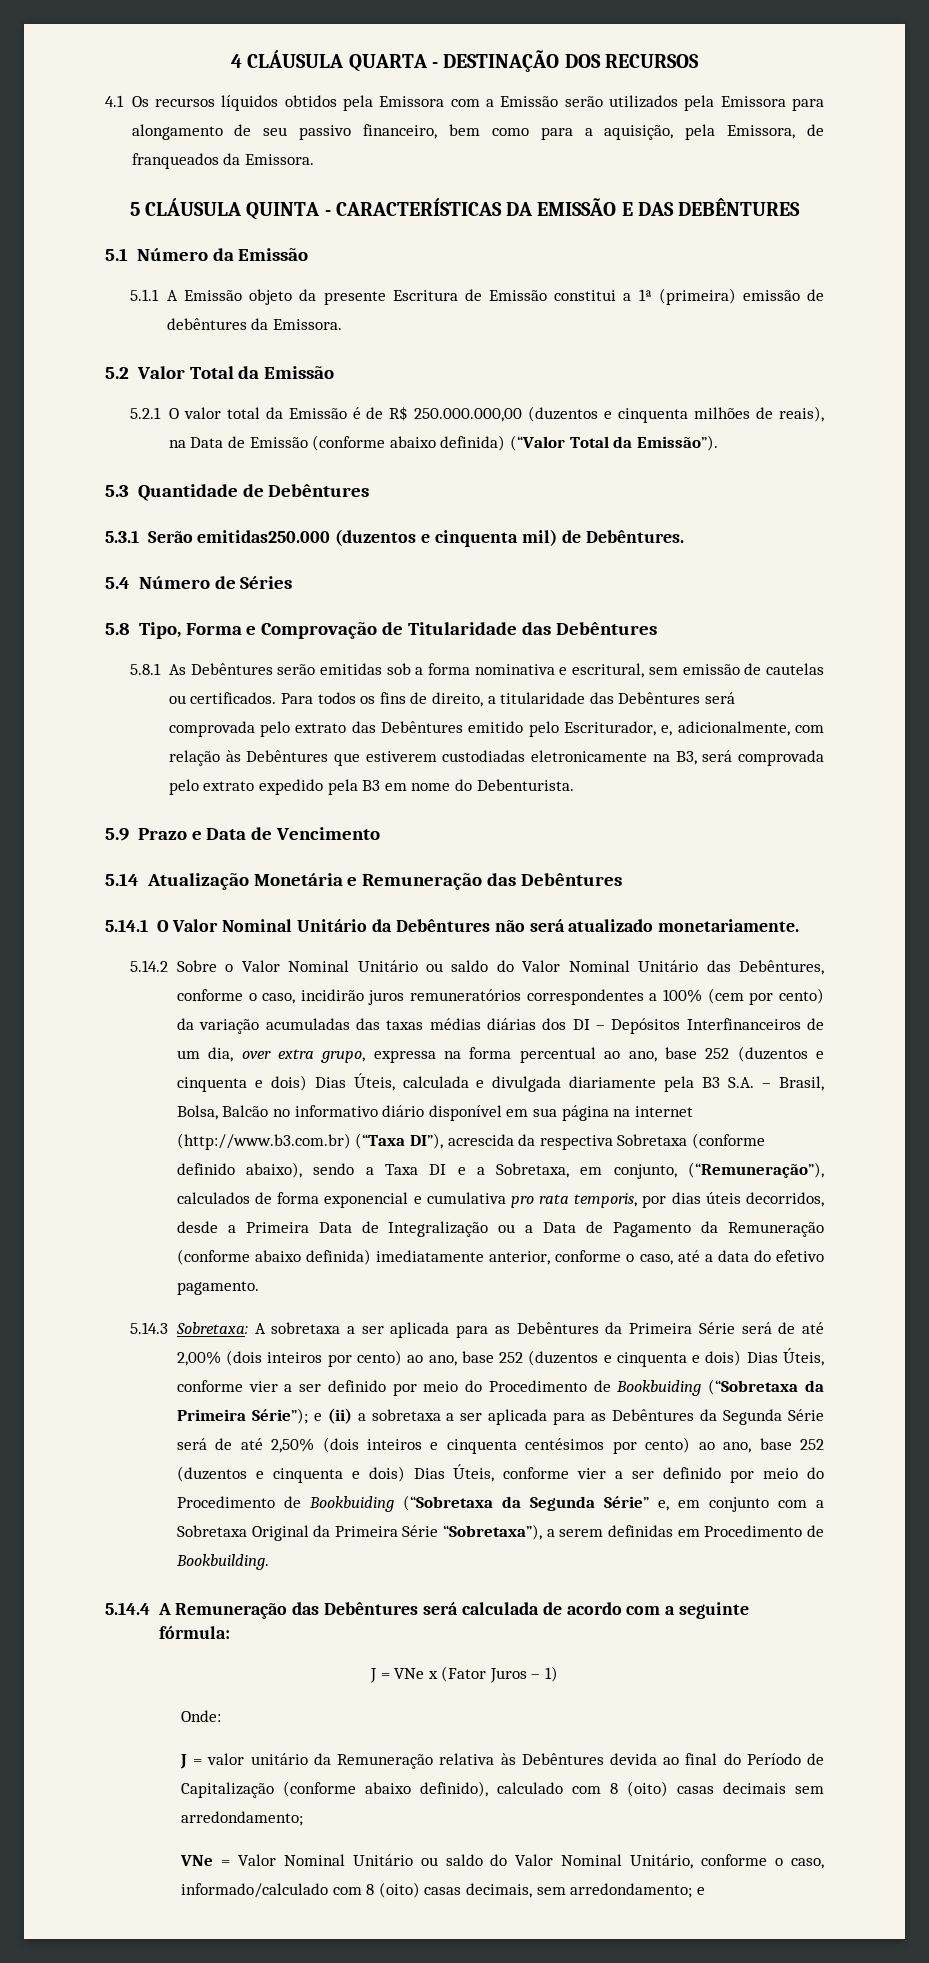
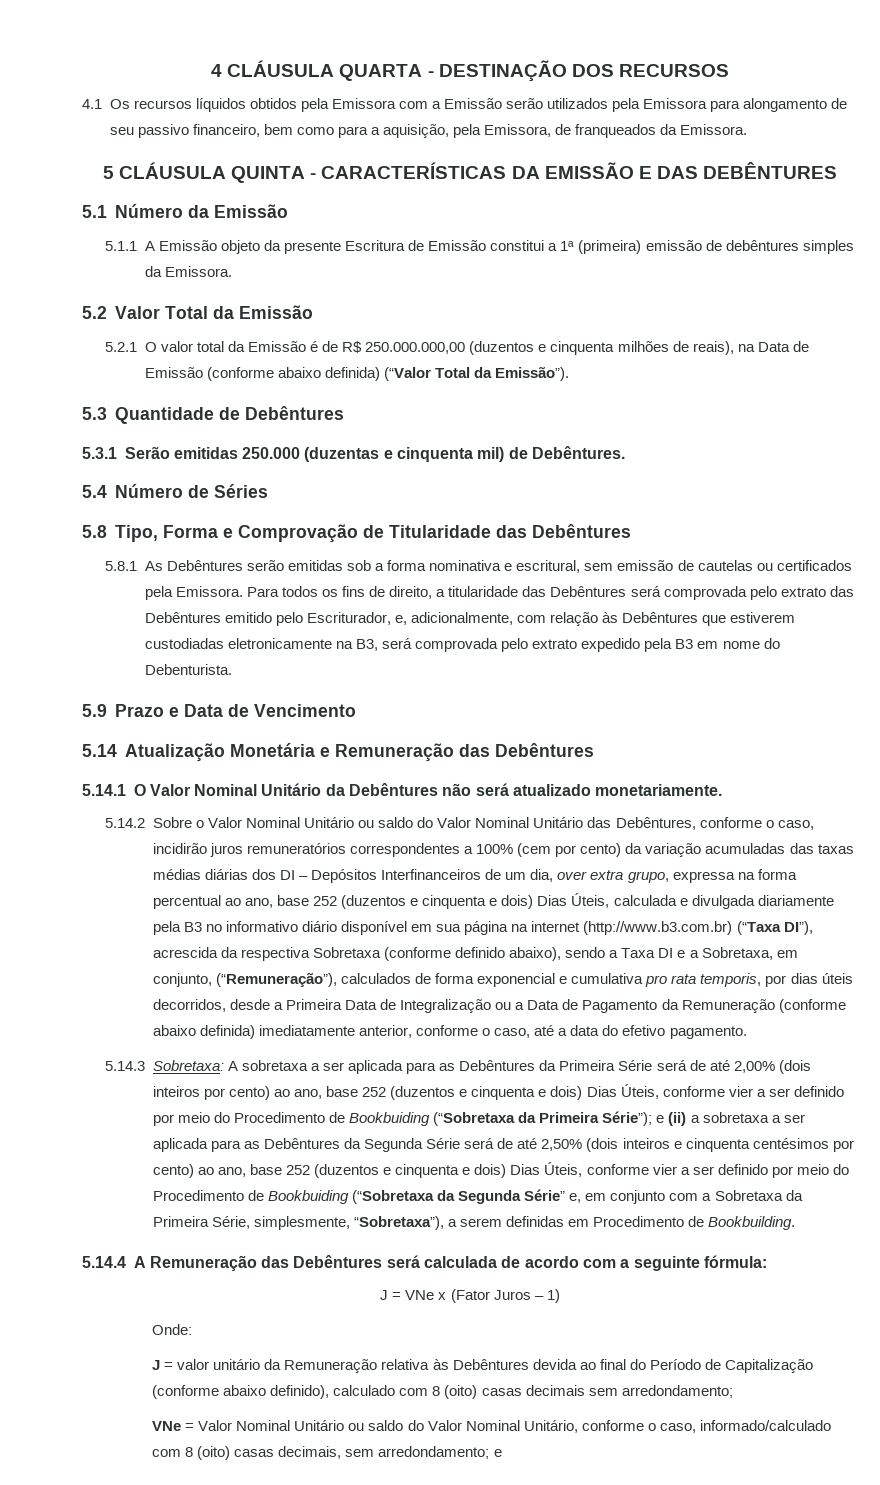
- 5.1.1 A Emissão objeto da presente Escritura de Emissão constitui a 1ª (primeira) emissão de debêntures da Emissora.
+ 5.1.1 A Emissão objeto da presente Escritura de Emissão constitui a 1ª (primeira) emissão de debêntures simples da Emissora.
- 5.3.1 Serão emitidas250.000 (duzentos e cinquenta mil) de Debêntures.
+ 5.3.1 Serão emitidas 250.000 (duzentas e cinquenta mil) de Debêntures.
- 5.8.1 As Debêntures serão emitidas sob a forma nominativa e escritural, sem emissão de cautelas ou certificados.
+ 5.8.1 As Debêntures serão emitidas sob a forma nominativa e escritural, sem emissão de cautelas ou certificados pela Emissora.
- 5.14.2 Sobre o Valor Nominal Unitário ou saldo do Valor Nominal Unitário das Debêntures, conforme o caso, incidirão juros remuneratórios correspondentes a 100% (cem por cento) da variação acumuladas das taxas médias diárias dos DI – Depósitos Interfinanceiros de um dia, over extra grupo, expressa na forma percentual ao ano, base 252 (duzentos e cinquenta e dois) Dias Úteis, calculada e divulgada diariamente pela B3 S.A. – Brasil, Bolsa, Balcão no informativo diário disponível em sua página na internet (http://www.b3.com.br) (“Taxa DI”), acrescida da respectiva Sobretaxa (conforme definido abaixo), sendo a Taxa DI e a Sobretaxa, em conjunto, (“Remuneração”), calculados de forma exponencial e cumulativa pro rata temporis, por dias úteis decorridos, desde a Primeira Data de Integralização ou a Data de Pagamento da Remuneração (conforme abaixo definida) imediatamente anterior, conforme o caso, até a data do efetivo pagamento.
+ 5.14.2 Sobre o Valor Nominal Unitário ou saldo do Valor Nominal Unitário das Debêntures, conforme o caso, incidirão juros remuneratórios correspondentes a 100% (cem por cento) da variação acumuladas das taxas médias diárias dos DI – Depósitos Interfinanceiros de um dia, over extra grupo, expressa na forma percentual ao ano, base 252 (duzentos e cinquenta e dois) Dias Úteis, calculada e divulgada diariamente pela B3 no informativo diário disponível em sua página na internet (http://www.b3.com.br) (“Taxa DI”), acrescida da respectiva Sobretaxa (conforme definido abaixo), sendo a Taxa DI e a Sobretaxa, em conjunto, (“Remuneração”), calculados de forma exponencial e cumulativa pro rata temporis, por dias úteis decorridos, desde a Primeira Data de Integralização ou a Data de Pagamento da Remuneração (conforme abaixo definida) imediatamente anterior, conforme o caso, até a data do efetivo pagamento.
- e (ii) a sobretaxa a ser aplicada para as Debêntures da Segunda Série será de até 2,50% (dois inteiros e cinquenta centésimos por cento) ao ano, base 252 (duzentos e cinquenta e dois) Dias Úteis, conforme vier a ser definido por meio do Procedimento de Bookbuiding (“Sobretaxa da Segunda Série” e, em conjunto com a Sobretaxa Original da Primeira Série “Sobretaxa”), a serem definidas em Procedimento de Bookbuilding.
+ e (ii) a sobretaxa a ser aplicada para as Debêntures da Segunda Série será de até 2,50% (dois inteiros e cinquenta centésimos por cento) ao ano, base 252 (duzentos e cinquenta e dois) Dias Úteis, conforme vier a ser definido por meio do Procedimento de Bookbuiding (“Sobretaxa da Segunda Série” e, em conjunto com a Sobretaxa da Primeira Série, simplesmente, “Sobretaxa”), a serem definidas em Procedimento de Bookbuilding.

